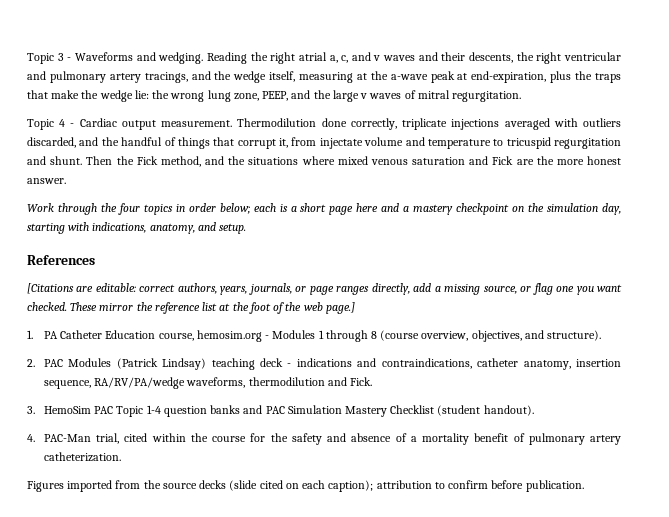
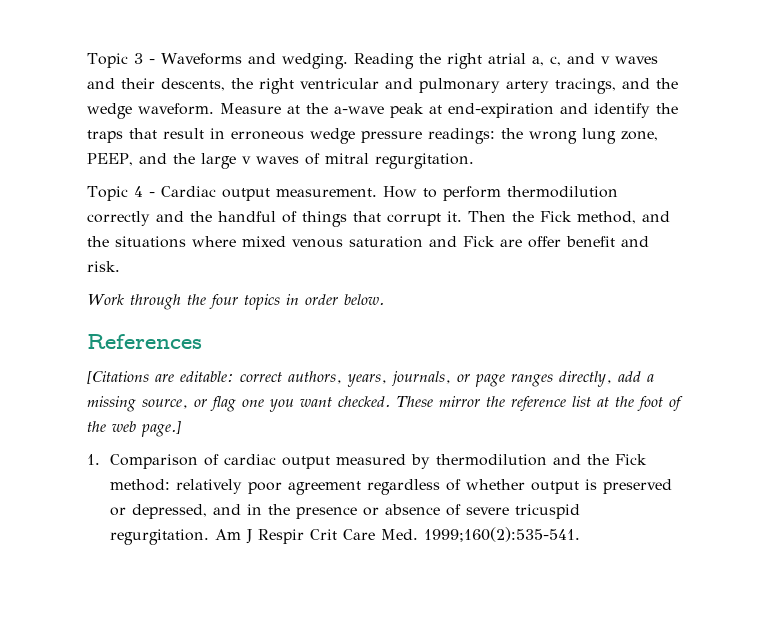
- Reading the right atrial a, c, and v waves and their descents, the right ventricular and pulmonary artery tracings, and the wedge itself, measuring at the a-wave peak at end-expiration, plus the traps that make the wedge lie: the wrong lung zone, PEEP, and the large v waves of mitral regurgitation.
+ Reading the right atrial a, c, and v waves and their descents, the right ventricular and pulmonary artery tracings, and the wedge waveform. Measure at the a-wave peak at end-expiration and identify the traps that result in erroneous wedge pressure readings: the wrong lung zone, PEEP, and the large v waves of mitral regurgitation.
- Thermodilution done correctly, triplicate injections averaged with outliers discarded, and the handful of things that corrupt it, from injectate volume and temperature to tricuspid regurgitation and shunt.
+ How to perform thermodilution correctly and the handful of things that corrupt it.
- Then the Fick method, and the situations where mixed venous saturation and Fick are the more honest answer.
+ Then the Fick method, and the situations where mixed venous saturation and Fick are offer benefit and risk.
- Work through the four topics in order below; each is a short page here and a mastery checkpoint on the simulation day, starting with indications, anatomy, and setup.
+ Work through the four topics in order below.
- 1. PA Catheter Education course, hemosim.org - Modules 1 through 8 (course overview, objectives, and structure).
- 2. PAC Modules (Patrick Lindsay) teaching deck - indications and contraindications, catheter anatomy, insertion sequence, RA/RV/PA/wedge waveforms, thermodilution and Fick.
- 3. HemoSim PAC Topic 1-4 question banks and PAC Simulation Mastery Checklist (student handout).
- 4. PAC-Man trial, cited within the course for the safety and absence of a mortality benefit of pulmonary artery catheterization.
- Figures imported from the source decks (slide cited on each caption); attribution to confirm before publication.
+ 1. Comparison of cardiac output measured by thermodilution and the Fick method: relatively poor agreement regardless of whether output is preserved or depressed, and in the presence or absence of severe tricuspid regurgitation. Am J Respir Crit Care Med. 1999;160(2):535-541.

